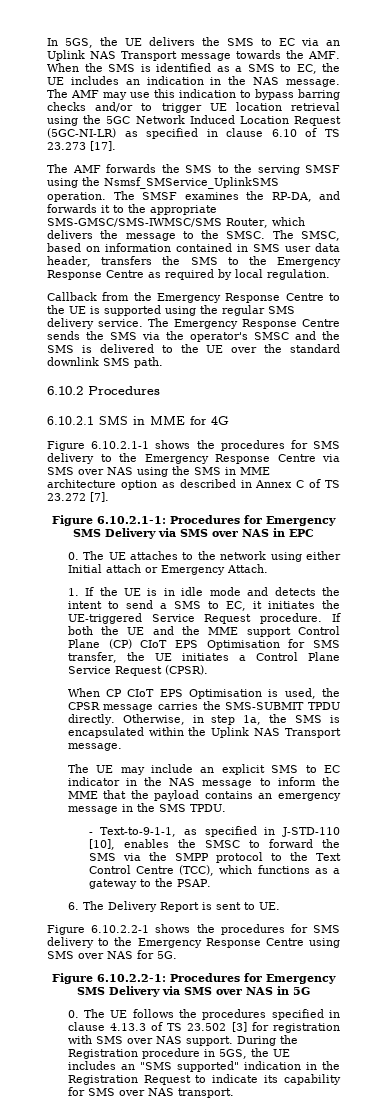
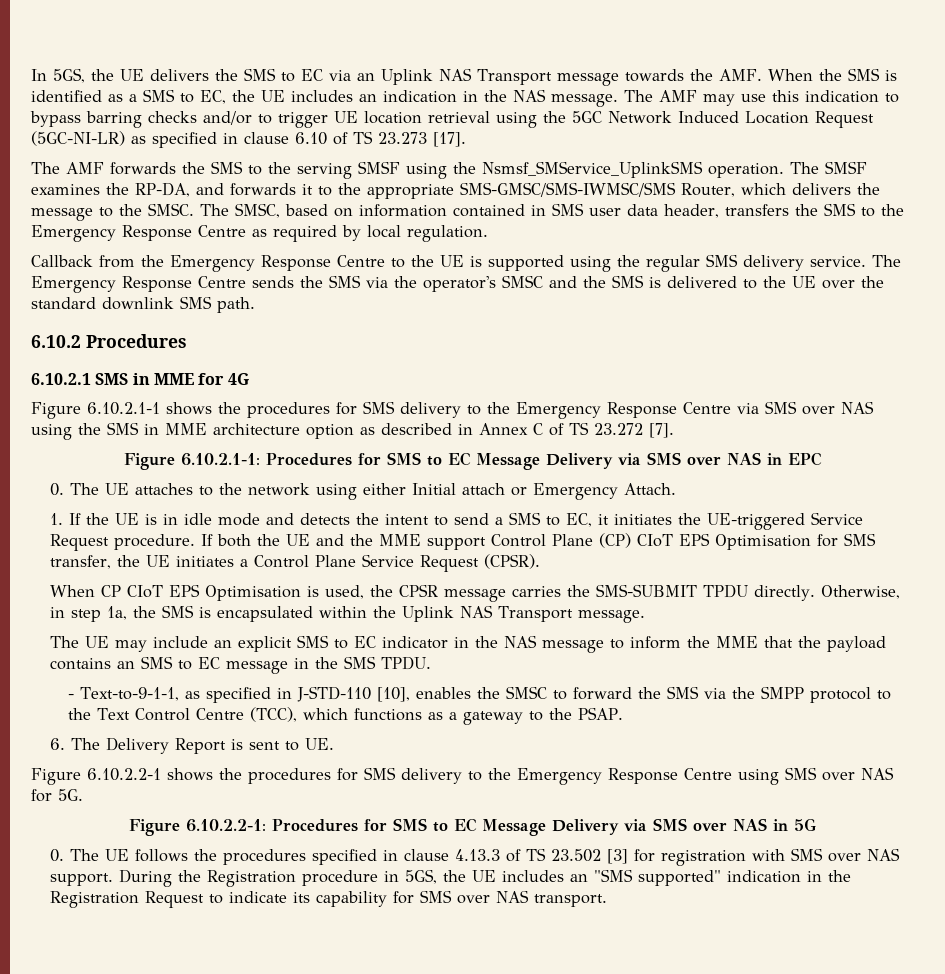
- Figure 6.10.2.1-1: Procedures for Emergency SMS Delivery via SMS over NAS in EPC
+ Figure 6.10.2.1-1: Procedures for SMS to EC Message Delivery via SMS over NAS in EPC
- The UE may include an explicit SMS to EC indicator in the NAS message to inform the MME that the payload contains an emergency message in the SMS TPDU.
+ The UE may include an explicit SMS to EC indicator in the NAS message to inform the MME that the payload contains an SMS to EC message in the SMS TPDU.
- Figure 6.10.2.2-1: Procedures for Emergency SMS Delivery via SMS over NAS in 5G
+ Figure 6.10.2.2-1: Procedures for SMS to EC Message Delivery via SMS over NAS in 5G

